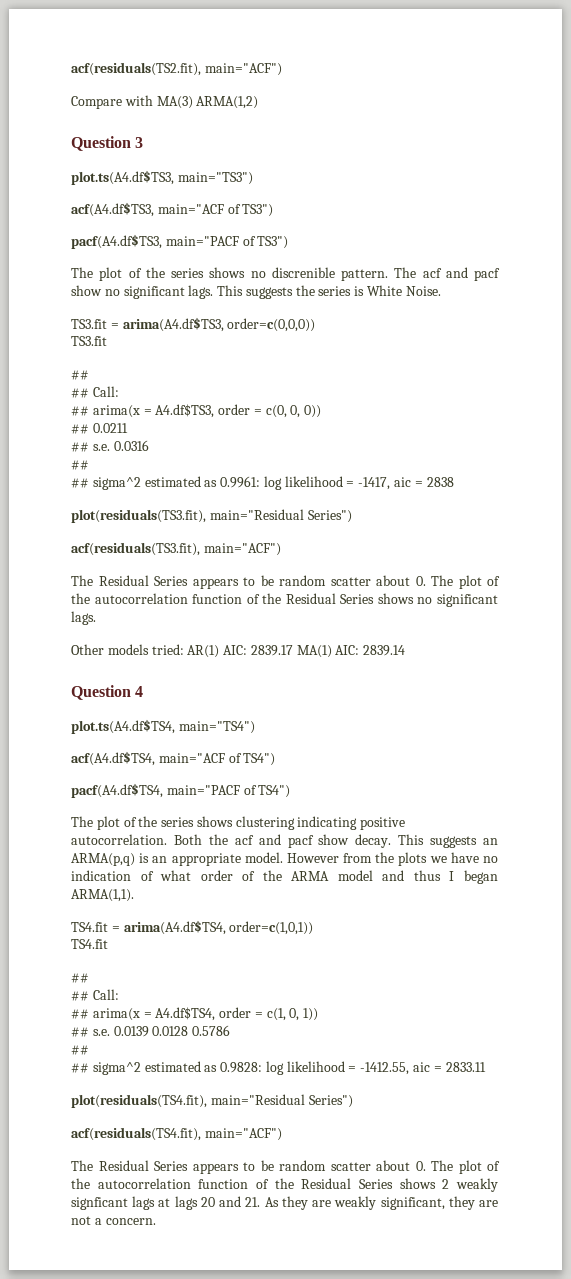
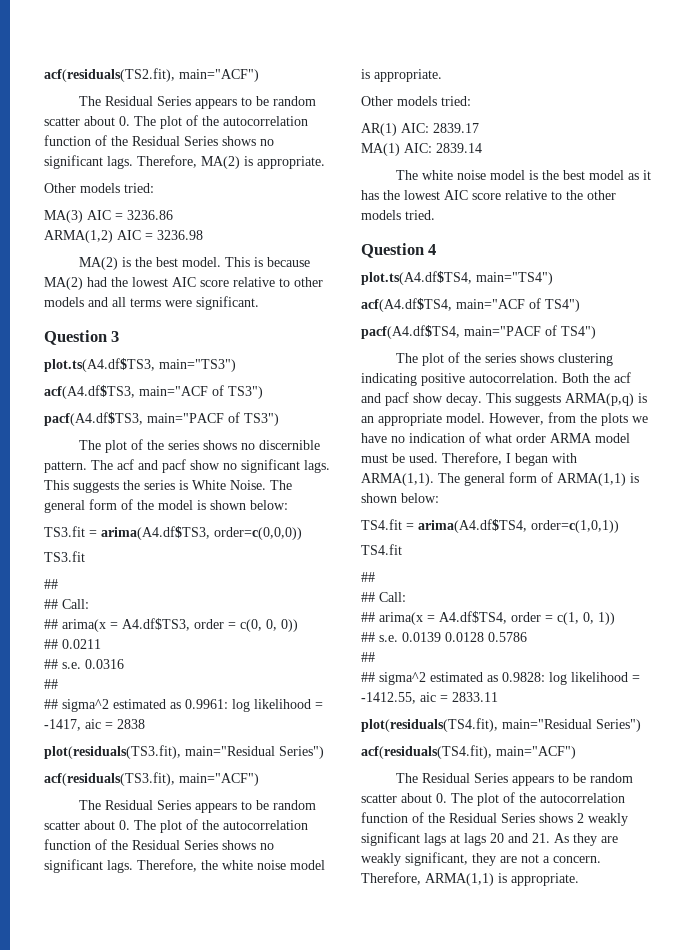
- Compare with MA(3) ARMA(1,2)
+ The Residual Series appears to be random scatter about 0. The plot of the autocorrelation function of the Residual Series shows no significant lags. Therefore, MA(2) is appropriate.
+ Other models tried:
+ MA(3) AIC = 3236.86
+ ARMA(1,2) AIC = 3236.98
+ MA(2) is the best model. This is because MA(2) had the lowest AIC score relative to other models and all terms were significant.
- The plot of the series shows no discrenible pattern.
+ The plot of the series shows no discernible pattern.
+ The general form of the model is shown below:
- The Residual Series appears to be random scatter about 0. The plot of the autocorrelation function of the Residual Series shows no significant lags.
- Other models tried: AR(1) AIC: 2839.17 MA(1) AIC: 2839.14
+ The Residual Series appears to be random scatter about 0. The plot of the autocorrelation function of the Residual Series shows no significant lags. Therefore, the white noise model is appropriate.
+ Other models tried:
+ AR(1) AIC: 2839.17
+ MA(1) AIC: 2839.14
+ The white noise model is the best model as it has the lowest AIC score relative to the other models tried.
- This suggests an ARMA(p,q) is an appropriate model.
+ This suggests ARMA(p,q) is an appropriate model.
- However from the plots we have no indication of what order of the ARMA model and thus I began ARMA(1,1).
+ However, from the plots we have no indication of what order ARMA model must be used. Therefore, I began with ARMA(1,1). The general form of ARMA(1,1) is shown below:
- The Residual Series appears to be random scatter about 0. The plot of the autocorrelation function of the Residual Series shows 2 weakly signficant lags at lags 20 and 21. As they are weakly significant, they are not a concern.
+ The Residual Series appears to be random scatter about 0. The plot of the autocorrelation function of the Residual Series shows 2 weakly significant lags at lags 20 and 21. As they are weakly significant, they are not a concern.
+ Therefore, ARMA(1,1) is appropriate.

